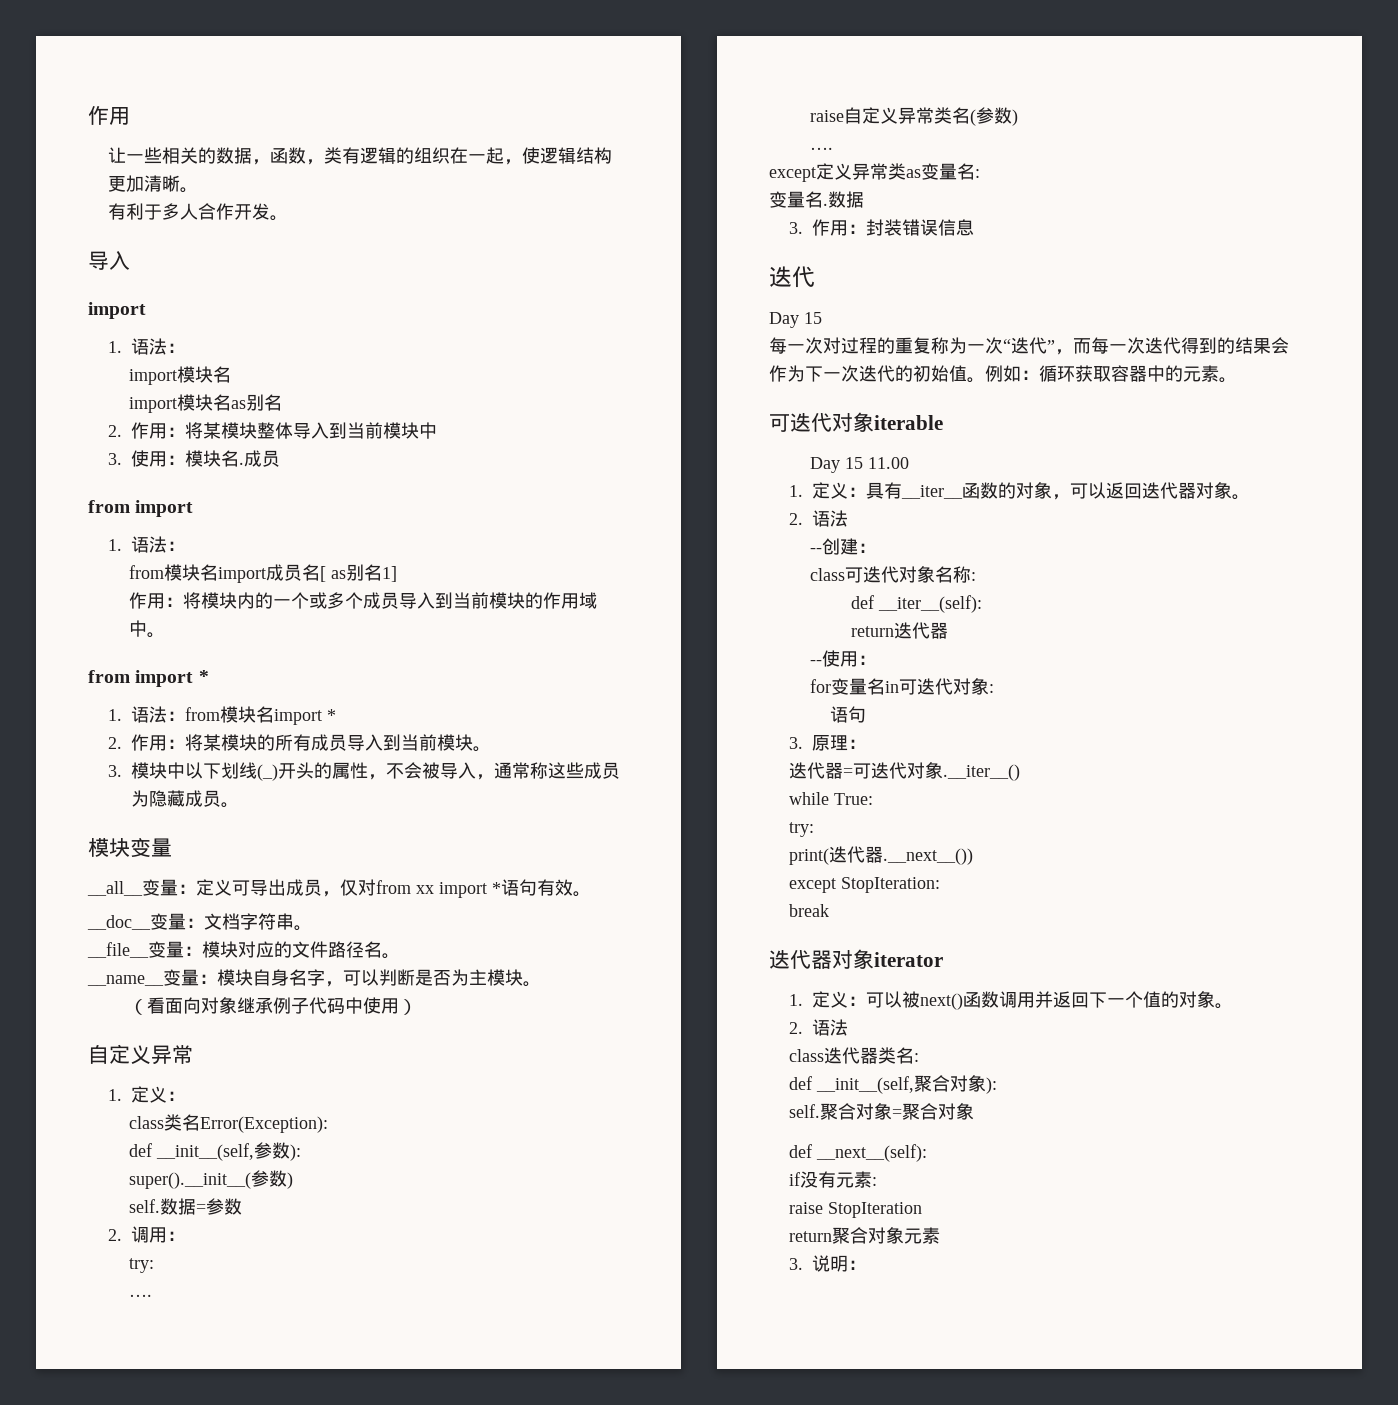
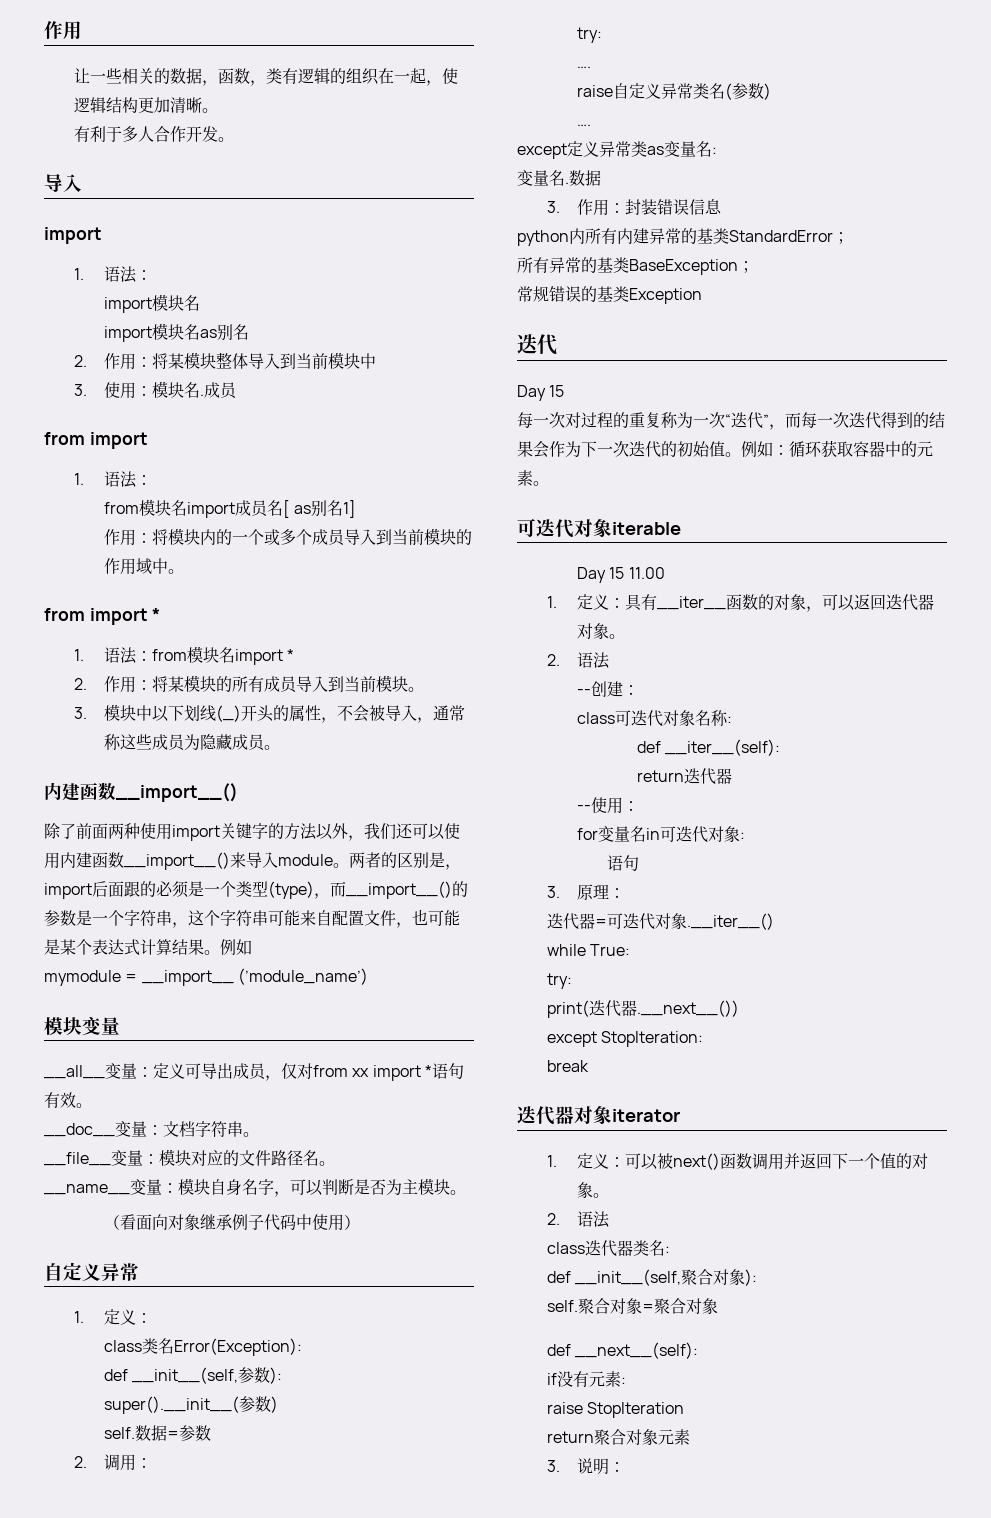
  3.模块中以下划线(_)开头的属性，不会被导入，通常称这些成员为隐藏成员。
+ 内建函数__import__()
+ 除了前面两种使用import关键字的方法以外，我们还可以使用内建函数__import__()来导入module。两者的区别是，import后面跟的必须是一个类型(type)，而__import__()的参数是一个字符串，这个字符串可能来自配置文件，也可能是某个表达式计算结果。例如
+ mymodule = __import__ (’module_name’)
+ python内所有内建异常的基类StandardError；
+ 所有异常的基类BaseException；
+ 常规错误的基类Exception

